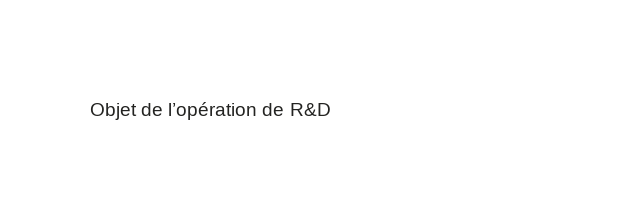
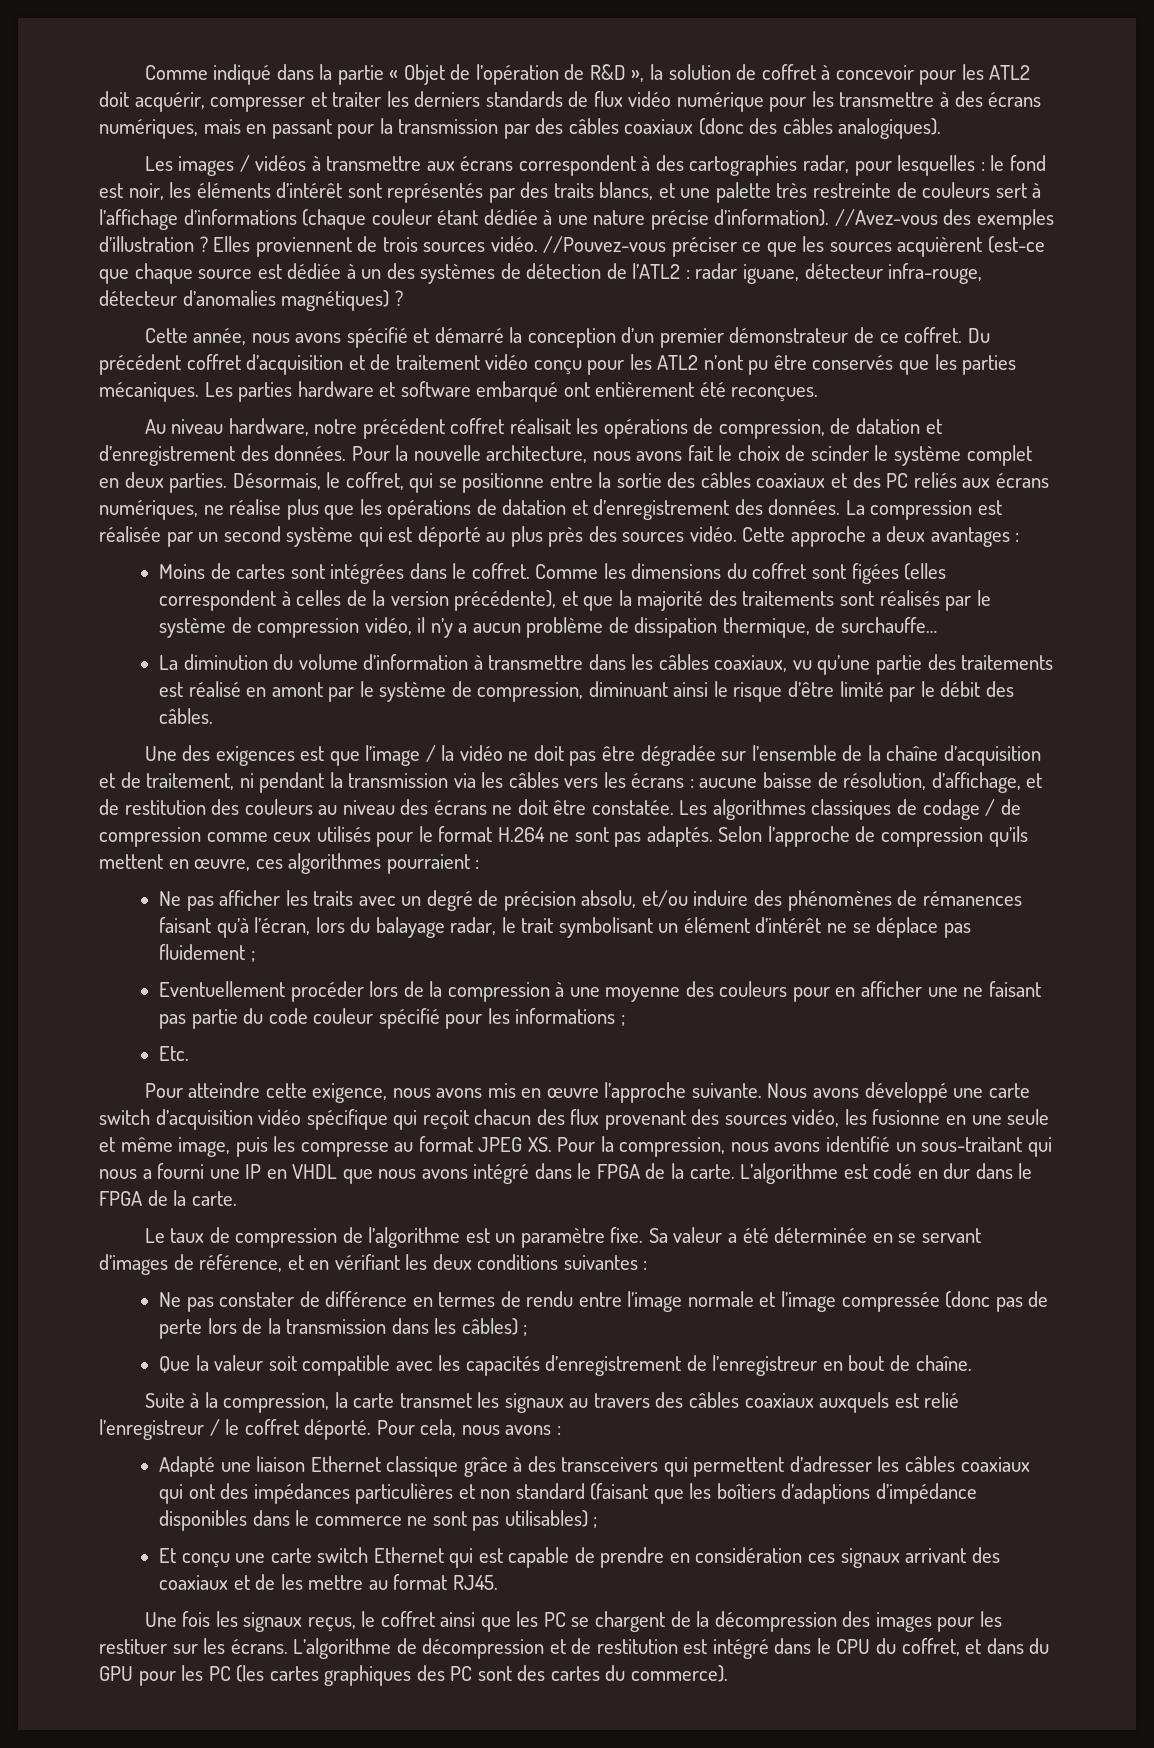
- Objet de l’opération de R&D
+ Comme indiqué dans la partie « Objet de l’opération de R&D », la solution de coffret à concevoir pour les ATL2 doit acquérir, compresser et traiter les derniers standards de flux vidéo numérique pour les transmettre à des écrans numériques, mais en passant pour la transmission par des câbles coaxiaux (donc des câbles analogiques).
+ Les images / vidéos à transmettre aux écrans correspondent à des cartographies radar, pour lesquelles : le fond est noir, les éléments d’intérêt sont représentés par des traits blancs, et une palette très restreinte de couleurs sert à l’affichage d’informations (chaque couleur étant dédiée à une nature précise d’information). //Avez-vous des exemples d’illustration ? Elles proviennent de trois sources vidéo. //Pouvez-vous préciser ce que les sources acquièrent (est-ce que chaque source est dédiée à un des systèmes de détection de l’ATL2 : radar iguane, détecteur infra-rouge, détecteur d’anomalies magnétiques) ?
+ Cette année, nous avons spécifié et démarré la conception d’un premier démonstrateur de ce coffret. Du précédent coffret d’acquisition et de traitement vidéo conçu pour les ATL2 n’ont pu être conservés que les parties mécaniques. Les parties hardware et software embarqué ont entièrement été reconçues.
+ Au niveau hardware, notre précédent coffret réalisait les opérations de compression, de datation et d’enregistrement des données. Pour la nouvelle architecture, nous avons fait le choix de scinder le système complet en deux parties. Désormais, le coffret, qui se positionne entre la sortie des câbles coaxiaux et des PC reliés aux écrans numériques, ne réalise plus que les opérations de datation et d’enregistrement des données. La compression est réalisée par un second système qui est déporté au plus près des sources vidéo. Cette approche a deux avantages :
+ Moins de cartes sont intégrées dans le coffret. Comme les dimensions du coffret sont figées (elles correspondent à celles de la version précédente), et que la majorité des traitements sont réalisés par le système de compression vidéo, il n’y a aucun problème de dissipation thermique, de surchauffe…
+ La diminution du volume d’information à transmettre dans les câbles coaxiaux, vu qu’une partie des traitements est réalisé en amont par le système de compression, diminuant ainsi le risque d’être limité par le débit des câbles.
+ Une des exigences est que l’image / la vidéo ne doit pas être dégradée sur l’ensemble de la chaîne d’acquisition et de traitement, ni pendant la transmission via les câbles vers les écrans : aucune baisse de résolution, d’affichage, et de restitution des couleurs au niveau des écrans ne doit être constatée. Les algorithmes classiques de codage / de compression comme ceux utilisés pour le format H.264 ne sont pas adaptés. Selon l’approche de compression qu’ils mettent en œuvre, ces algorithmes pourraient :
+ Ne pas afficher les traits avec un degré de précision absolu, et/ou induire des phénomènes de rémanences faisant qu’à l’écran, lors du balayage radar, le trait symbolisant un élément d’intérêt ne se déplace pas fluidement ;
+ Eventuellement procéder lors de la compression à une moyenne des couleurs pour en afficher une ne faisant pas partie du code couleur spécifié pour les informations ;
+ Etc.
+ Pour atteindre cette exigence, nous avons mis en œuvre l’approche suivante. Nous avons développé une carte switch d’acquisition vidéo spécifique qui reçoit chacun des flux provenant des sources vidéo, les fusionne en une seule et même image, puis les compresse au format JPEG XS. Pour la compression, nous avons identifié un sous-traitant qui nous a fourni une IP en VHDL que nous avons intégré dans le FPGA de la carte. L’algorithme est codé en dur dans le FPGA de la carte.
+ Le taux de compression de l’algorithme est un paramètre fixe. Sa valeur a été déterminée en se servant d’images de référence, et en vérifiant les deux conditions suivantes :
+ Ne pas constater de différence en termes de rendu entre l’image normale et l’image compressée (donc pas de perte lors de la transmission dans les câbles) ;
+ Que la valeur soit compatible avec les capacités d’enregistrement de l’enregistreur en bout de chaîne.
+ Suite à la compression, la carte transmet les signaux au travers des câbles coaxiaux auxquels est relié l’enregistreur / le coffret déporté. Pour cela, nous avons :
+ Adapté une liaison Ethernet classique grâce à des transceivers qui permettent d’adresser les câbles coaxiaux qui ont des impédances particulières et non standard (faisant que les boîtiers d’adaptions d’impédance disponibles dans le commerce ne sont pas utilisables) ;
+ Et conçu une carte switch Ethernet qui est capable de prendre en considération ces signaux arrivant des coaxiaux et de les mettre au format RJ45.
+ Une fois les signaux reçus, le coffret ainsi que les PC se chargent de la décompression des images pour les restituer sur les écrans. L’algorithme de décompression et de restitution est intégré dans le CPU du coffret, et dans du GPU pour les PC (les cartes graphiques des PC sont des cartes du commerce).

